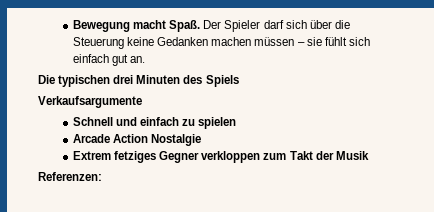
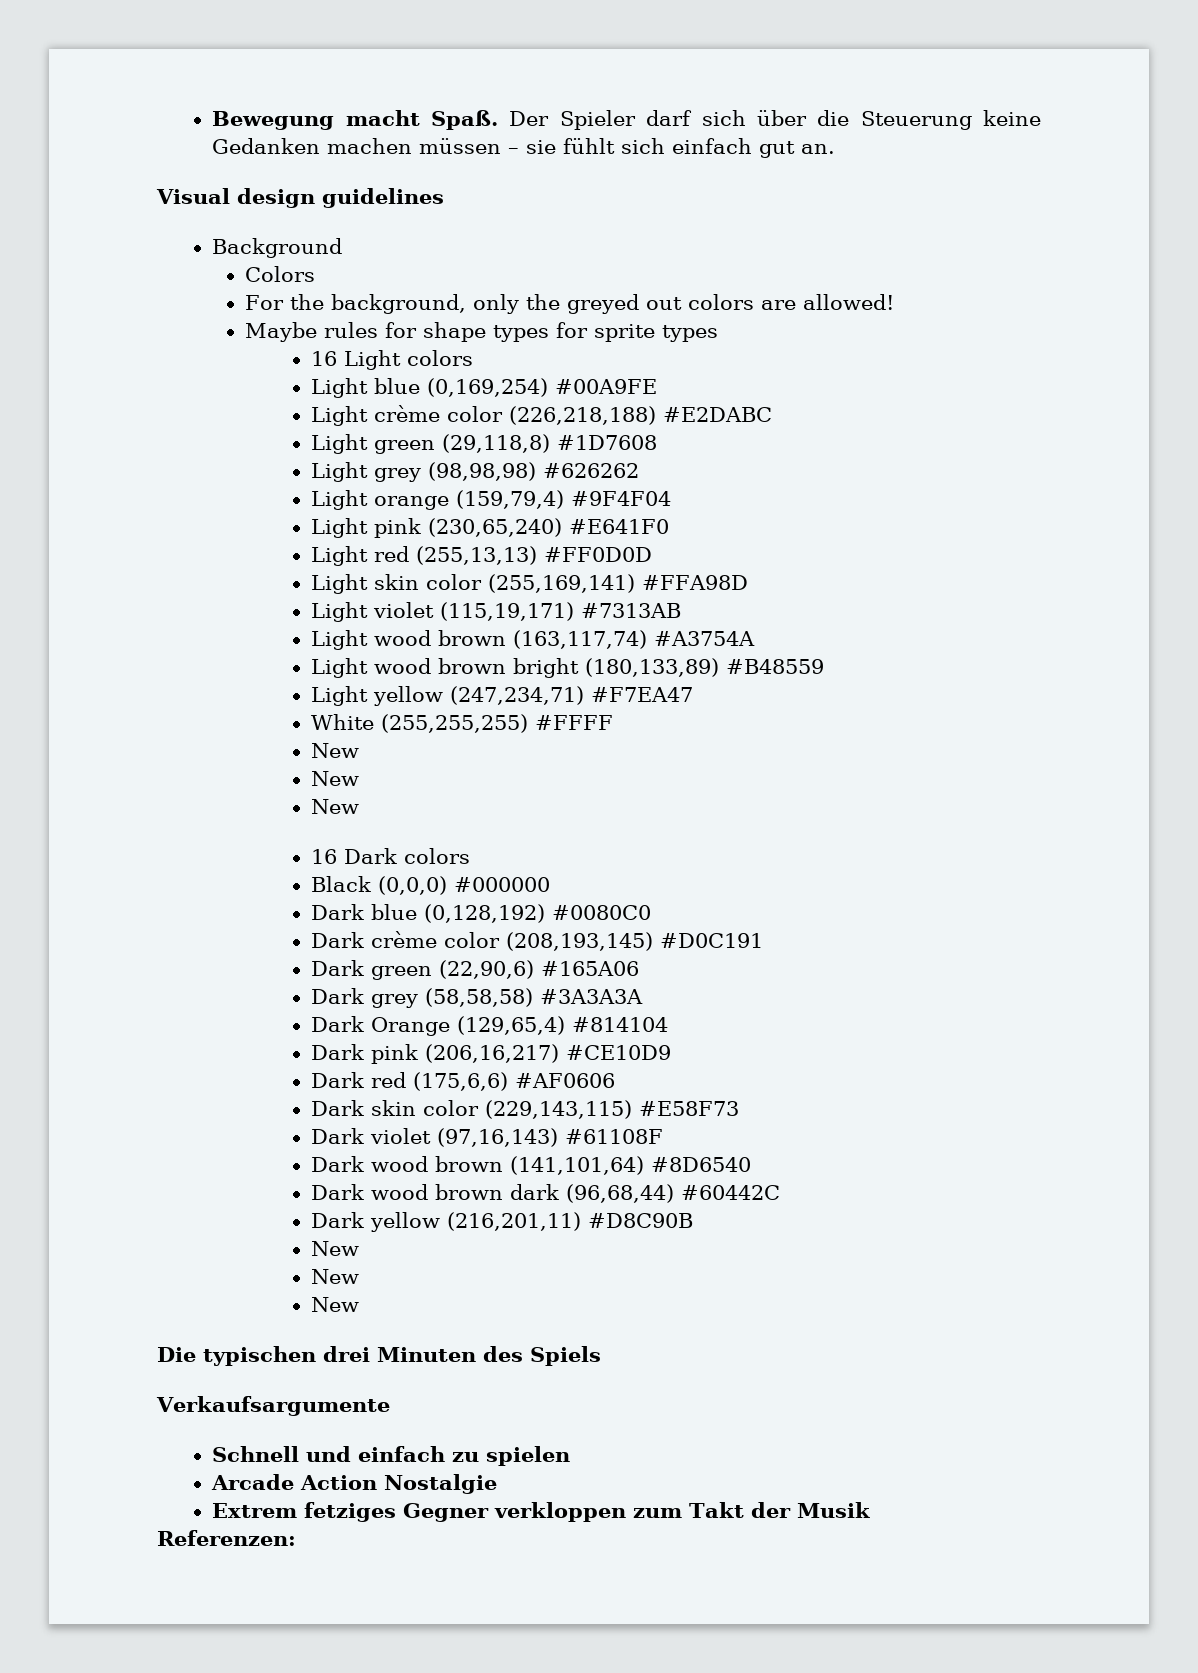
+ Visual design guidelines
+ Background
+ Colors
+ For the background, only the greyed out colors are allowed!
+ Maybe rules for shape types for sprite types
+ 16 Light colors
+ Light blue (0,169,254) #00A9FE
+ Light crème color (226,218,188) #E2DABC
+ Light green (29,118,8) #1D7608
+ Light grey (98,98,98) #626262
+ Light orange (159,79,4) #9F4F04
+ Light pink (230,65,240) #E641F0
+ Light red (255,13,13) #FF0D0D
+ Light skin color (255,169,141) #FFA98D
+ Light violet (115,19,171) #7313AB
+ Light wood brown (163,117,74) #A3754A
+ Light wood brown bright (180,133,89) #B48559
+ Light yellow (247,234,71) #F7EA47
+ White (255,255,255) #FFFF
+ New
+ New
+ New
+ 16 Dark colors
+ Black (0,0,0) #000000
+ Dark blue (0,128,192) #0080C0
+ Dark crème color (208,193,145) #D0C191
+ Dark green (22,90,6) #165A06
+ Dark grey (58,58,58) #3A3A3A
+ Dark Orange (129,65,4) #814104
+ Dark pink (206,16,217) #CE10D9
+ Dark red (175,6,6) #AF0606
+ Dark skin color (229,143,115) #E58F73
+ Dark violet (97,16,143) #61108F
+ Dark wood brown (141,101,64) #8D6540
+ Dark wood brown dark (96,68,44) #60442C
+ Dark yellow (216,201,11) #D8C90B
+ New
+ New
+ New

